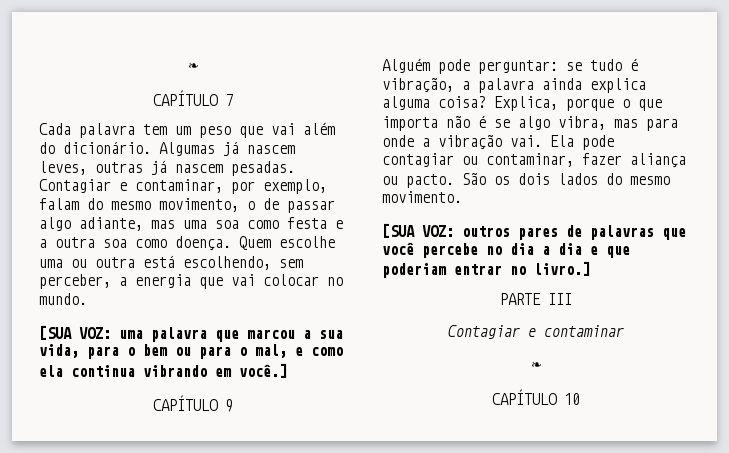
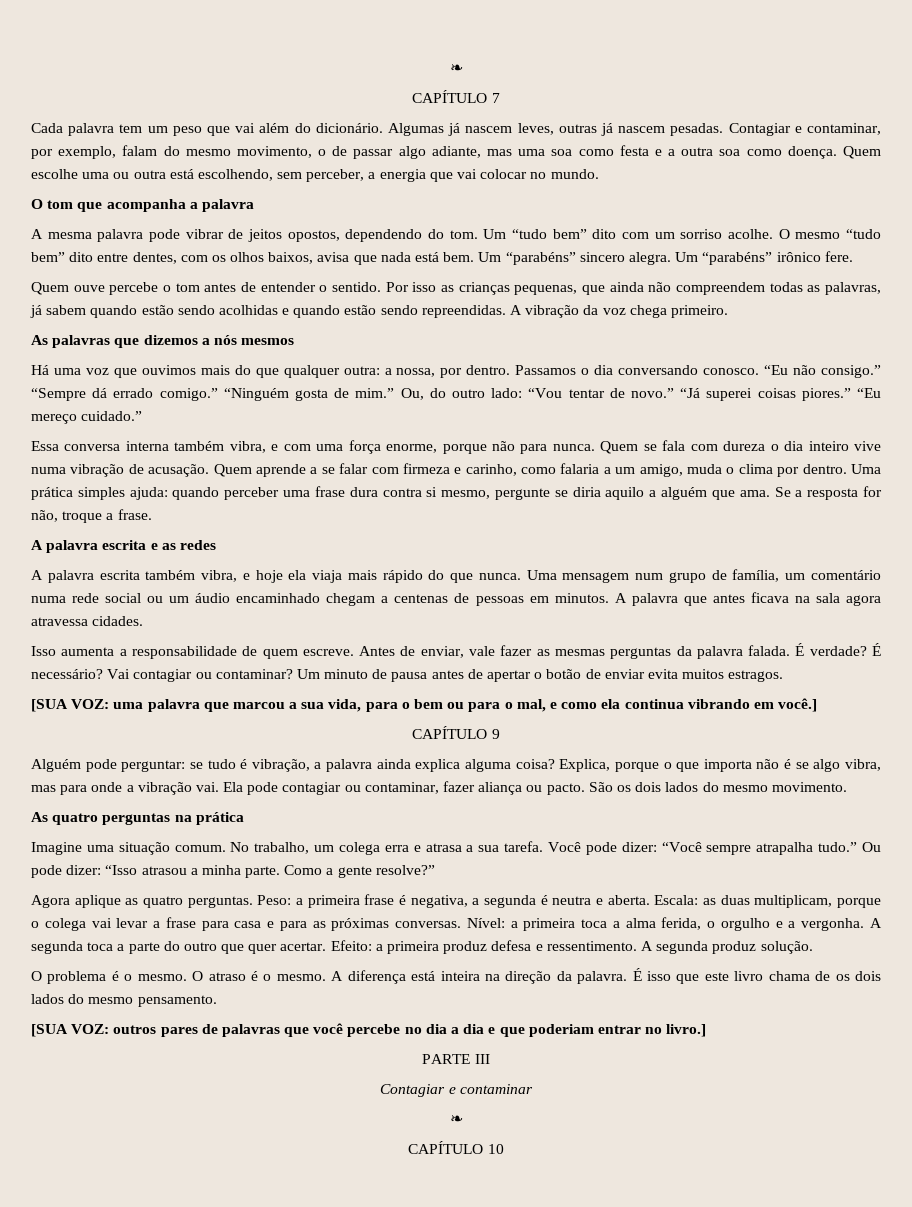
+ O tom que acompanha a palavra
+ A mesma palavra pode vibrar de jeitos opostos, dependendo do tom. Um “tudo bem” dito com um sorriso acolhe. O mesmo “tudo bem” dito entre dentes, com os olhos baixos, avisa que nada está bem. Um “parabéns” sincero alegra. Um “parabéns” irônico fere.
+ Quem ouve percebe o tom antes de entender o sentido. Por isso as crianças pequenas, que ainda não compreendem todas as palavras, já sabem quando estão sendo acolhidas e quando estão sendo repreendidas. A vibração da voz chega primeiro.
+ As palavras que dizemos a nós mesmos
+ Há uma voz que ouvimos mais do que qualquer outra: a nossa, por dentro. Passamos o dia conversando conosco. “Eu não consigo.” “Sempre dá errado comigo.” “Ninguém gosta de mim.” Ou, do outro lado: “Vou tentar de novo.” “Já superei coisas piores.” “Eu mereço cuidado.”
+ Essa conversa interna também vibra, e com uma força enorme, porque não para nunca. Quem se fala com dureza o dia inteiro vive numa vibração de acusação. Quem aprende a se falar com firmeza e carinho, como falaria a um amigo, muda o clima por dentro. Uma prática simples ajuda: quando perceber uma frase dura contra si mesmo, pergunte se diria aquilo a alguém que ama. Se a resposta for não, troque a frase.
+ A palavra escrita e as redes
+ A palavra escrita também vibra, e hoje ela viaja mais rápido do que nunca. Uma mensagem num grupo de família, um comentário numa rede social ou um áudio encaminhado chegam a centenas de pessoas em minutos. A palavra que antes ficava na sala agora atravessa cidades.
+ Isso aumenta a responsabilidade de quem escreve. Antes de enviar, vale fazer as mesmas perguntas da palavra falada. É verdade? É necessário? Vai contagiar ou contaminar? Um minuto de pausa antes de apertar o botão de enviar evita muitos estragos.
+ As quatro perguntas na prática
+ Imagine uma situação comum. No trabalho, um colega erra e atrasa a sua tarefa. Você pode dizer: “Você sempre atrapalha tudo.” Ou pode dizer: “Isso atrasou a minha parte. Como a gente resolve?”
+ Agora aplique as quatro perguntas. Peso: a primeira frase é negativa, a segunda é neutra e aberta. Escala: as duas multiplicam, porque o colega vai levar a frase para casa e para as próximas conversas. Nível: a primeira toca a alma ferida, o orgulho e a vergonha. A segunda toca a parte do outro que quer acertar. Efeito: a primeira produz defesa e ressentimento. A segunda produz solução.
+ O problema é o mesmo. O atraso é o mesmo. A diferença está inteira na direção da palavra. É isso que este livro chama de os dois lados do mesmo pensamento.

